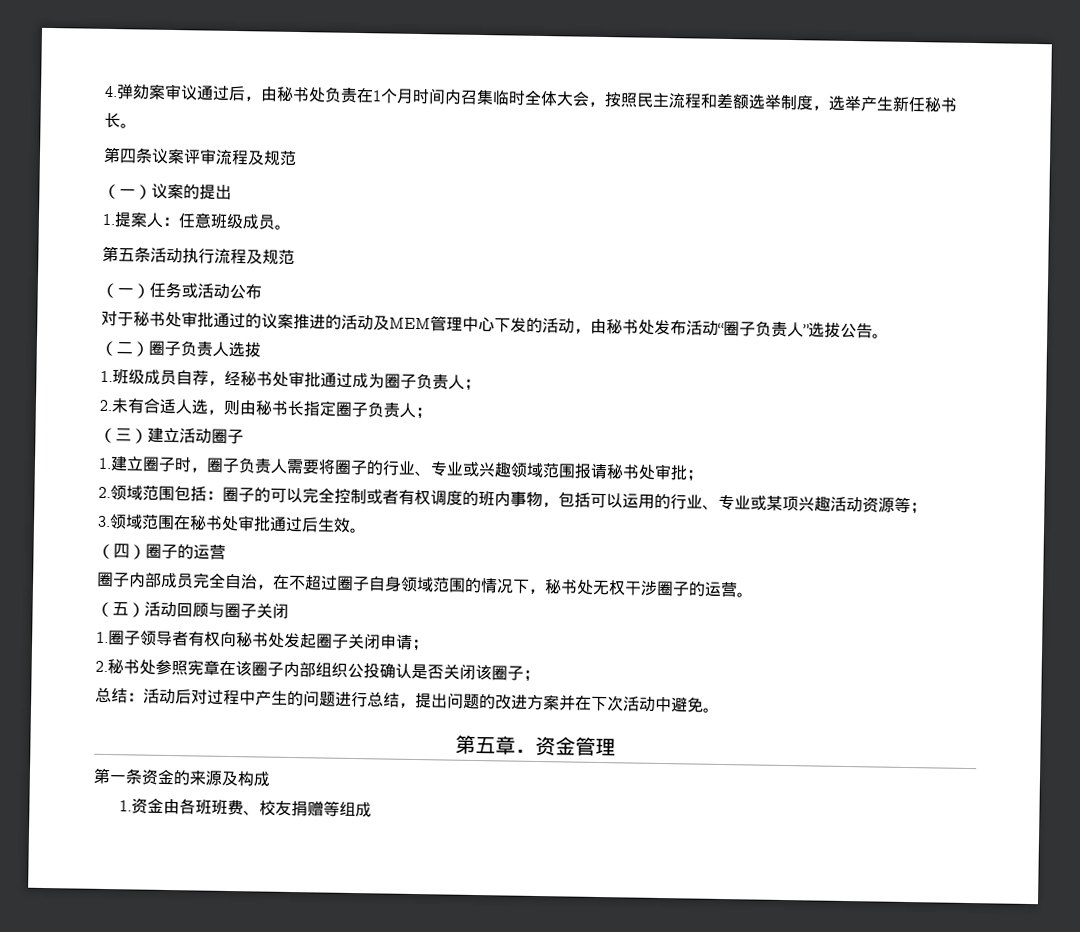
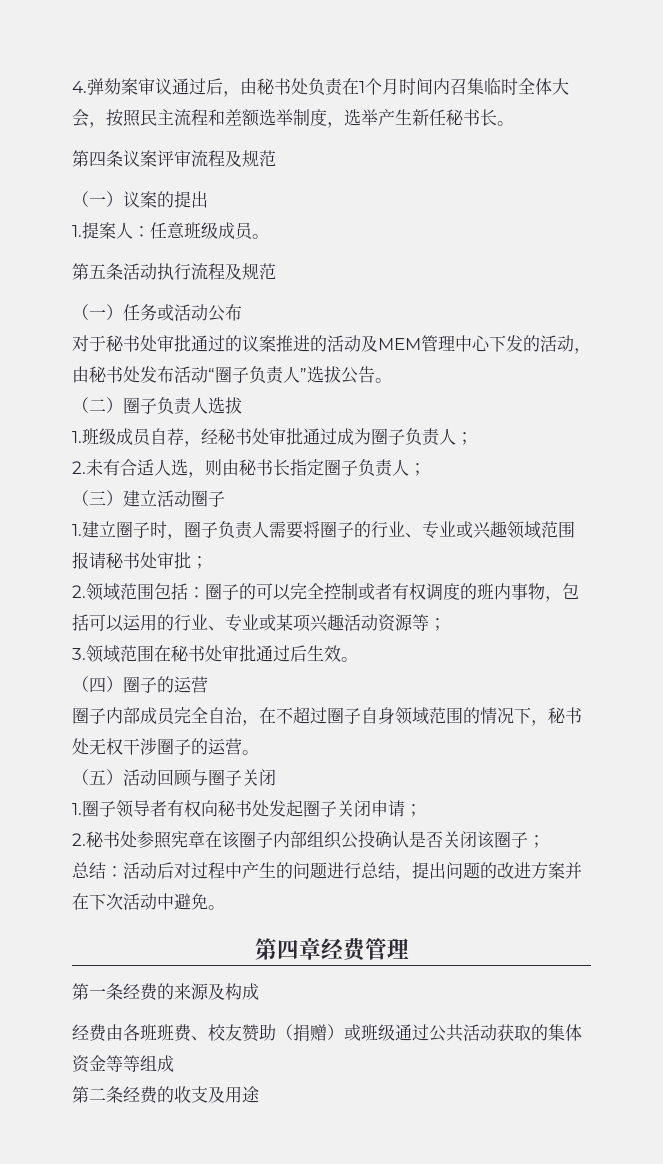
- 第五章．资金管理
+ 第四章经费管理
- 第一条资金的来源及构成
+ 第一条经费的来源及构成
- 1.资金由各班班费、校友捐赠等组成
+ 经费由各班班费、校友赞助（捐赠）或班级通过公共活动获取的集体资金等等组成
+ 第二条经费的收支及用途

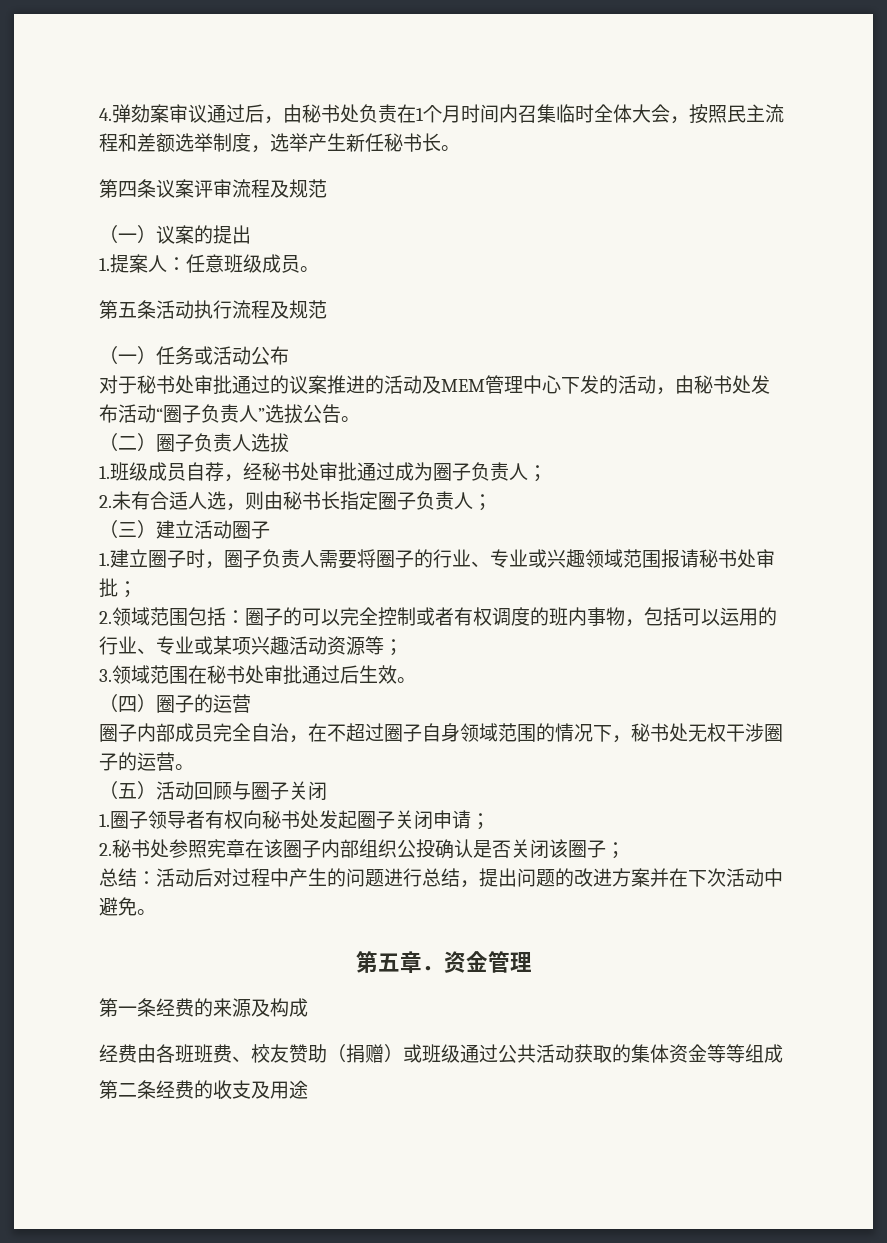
- 第四章经费管理
+ 第五章．资金管理

